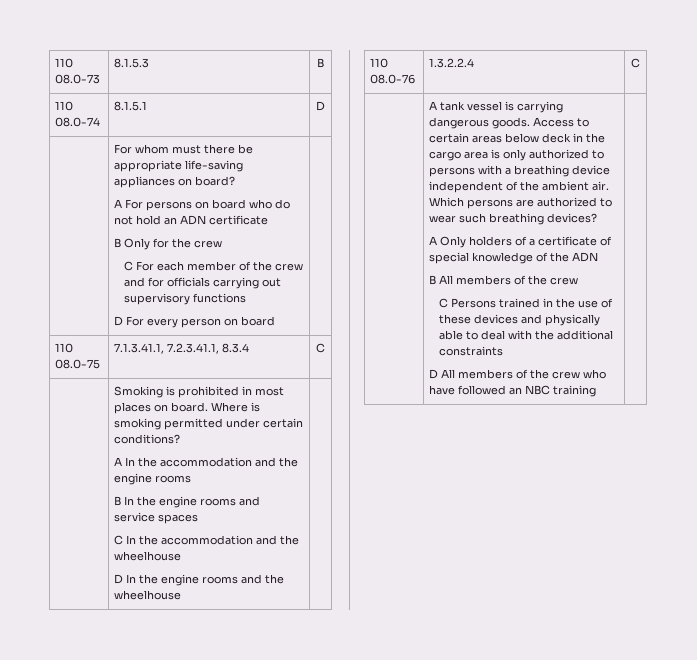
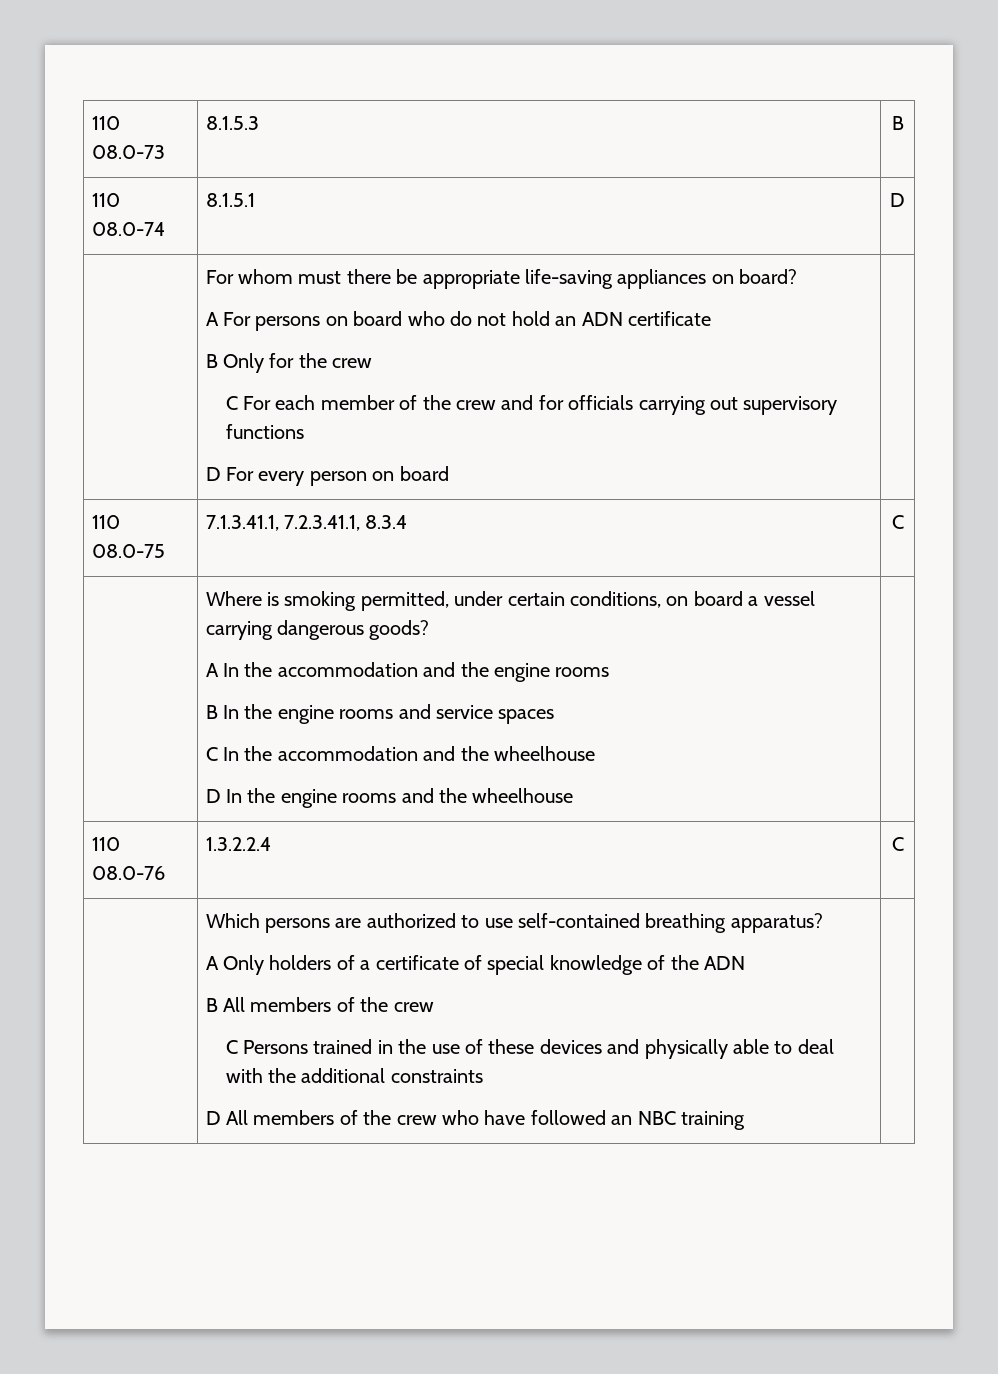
- Smoking is prohibited in most places on board. Where is smoking permitted under certain conditions?
+ Where is smoking permitted, under certain conditions, on board a vessel carrying dangerous goods?
- A tank vessel is carrying dangerous goods. Access to certain areas below deck in the cargo area is only authorized to persons with a breathing device independent of the ambient air. Which persons are authorized to wear such breathing devices?
+ Which persons are authorized to use self-contained breathing apparatus?

